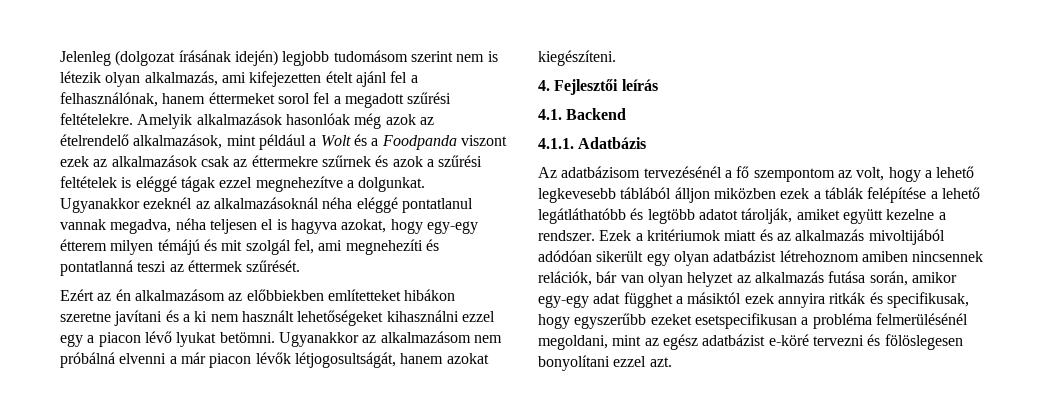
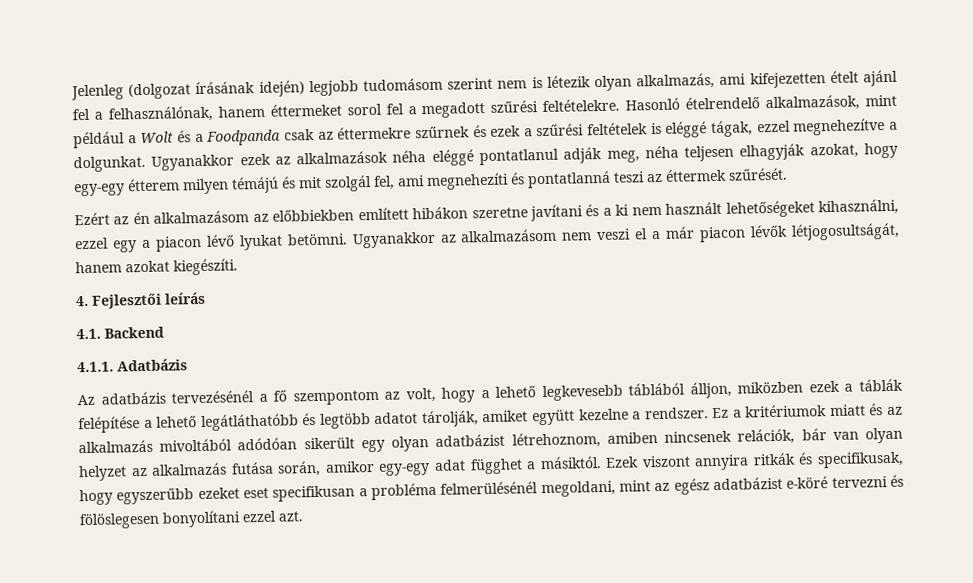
- Amelyik alkalmazások hasonlóak még azok az ételrendelő alkalmazások, mint például a Wolt és a Foodpanda viszont ezek az alkalmazások csak az éttermekre szűrnek és azok a szűrési feltételek is eléggé tágak ezzel megnehezítve a dolgunkat.
+ Hasonló ételrendelő alkalmazások, mint például a Wolt és a Foodpanda csak az éttermekre szűrnek és ezek a szűrési feltételek is eléggé tágak, ezzel megnehezítve a dolgunkat.
- Ugyanakkor ezeknél az alkalmazásoknál néha eléggé pontatlanul vannak megadva, néha teljesen el is hagyva azokat, hogy egy-egy étterem milyen témájú és mit szolgál fel, ami megnehezíti és pontatlanná teszi az éttermek szűrését.
+ Ugyanakkor ezek az alkalmazások néha eléggé pontatlanul adják meg, néha teljesen elhagyják azokat, hogy egy-egy étterem milyen témájú és mit szolgál fel, ami megnehezíti és pontatlanná teszi az éttermek szűrését.
- Ezért az én alkalmazásom az előbbiekben említetteket hibákon szeretne javítani és a ki nem használt lehetőségeket kihasználni ezzel egy a piacon lévő lyukat betömni.
+ Ezért az én alkalmazásom az előbbiekben említett hibákon szeretne javítani és a ki nem használt lehetőségeket kihasználni, ezzel egy a piacon lévő lyukat betömni.
- Ugyanakkor az alkalmazásom nem próbálná elvenni a már piacon lévők létjogosultságát, hanem azokat kiegészíteni.
+ Ugyanakkor az alkalmazásom nem veszi el a már piacon lévők létjogosultságát, hanem azokat kiegészíti.
- Az adatbázisom tervezésénél a fő szempontom az volt, hogy a lehető legkevesebb táblából álljon miközben ezek a táblák felépítése a lehető legátláthatóbb és legtöbb adatot tárolják, amiket együtt kezelne a rendszer.
+ Az adatbázis tervezésénél a fő szempontom az volt, hogy a lehető legkevesebb táblából álljon, miközben ezek a táblák felépítése a lehető legátláthatóbb és legtöbb adatot tárolják, amiket együtt kezelne a rendszer.
- Ezek a kritériumok miatt és az alkalmazás mivoltijából adódóan sikerült egy olyan adatbázist létrehoznom amiben nincsennek relációk, bár van olyan helyzet az alkalmazás futása során, amikor egy-egy adat függhet a másiktól ezek annyira ritkák és specifikusak, hogy egyszerűbb ezeket esetspecifikusan a probléma felmerülésénél megoldani, mint az egész adatbázist e-köré tervezni és fölöslegesen bonyolítani ezzel azt.
+ Ez a kritériumok miatt és az alkalmazás mivoltából adódóan sikerült egy olyan adatbázist létrehoznom, amiben nincsenek relációk, bár van olyan helyzet az alkalmazás futása során, amikor egy-egy adat függhet a másiktól. Ezek viszont annyira ritkák és specifikusak, hogy egyszerűbb ezeket eset specifikusan a probléma felmerülésénél megoldani, mint az egész adatbázist e-köré tervezni és fölöslegesen bonyolítani ezzel azt.

